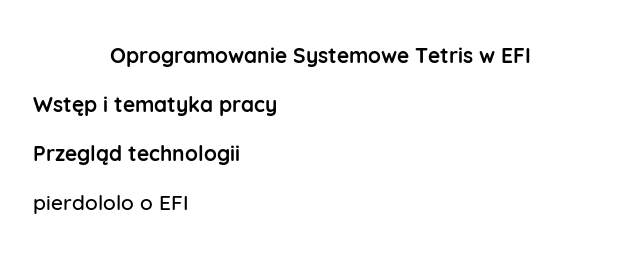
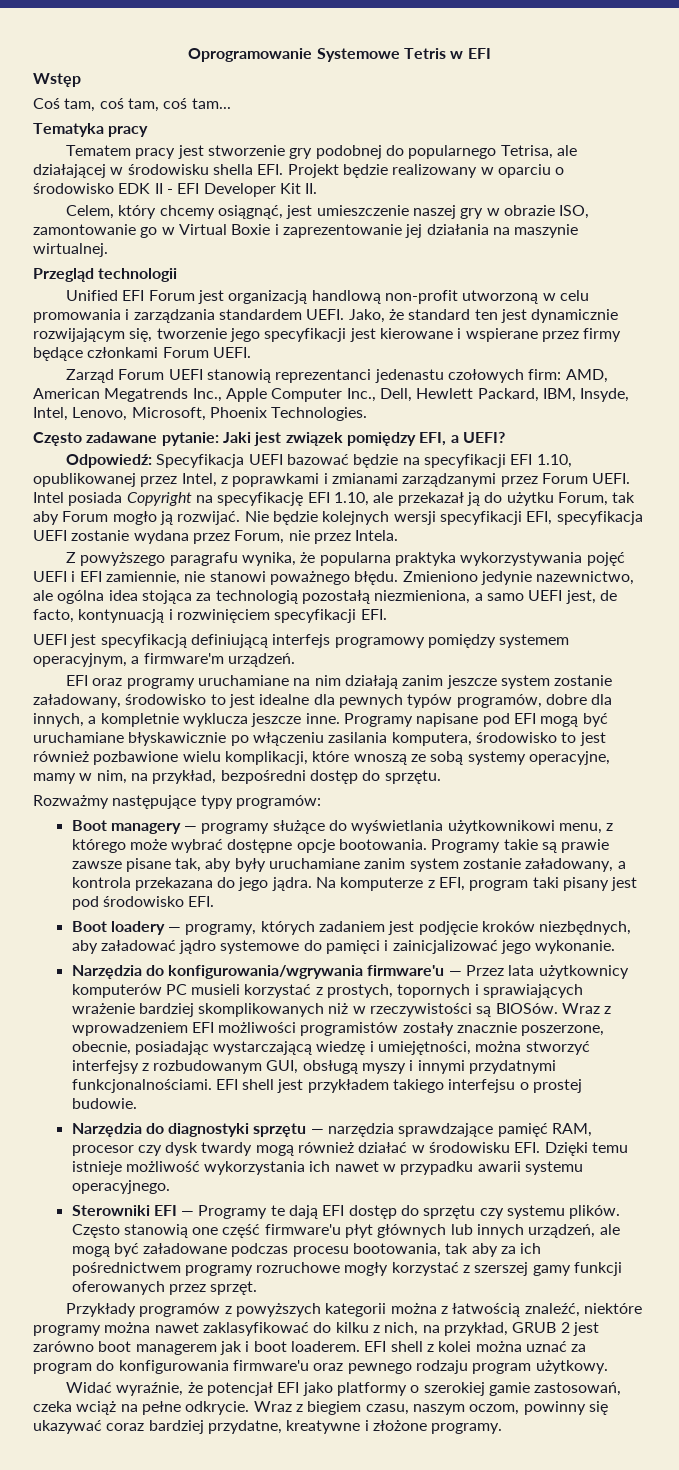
- Wstęp i tematyka pracy
+ Wstęp
+ Coś tam, coś tam, coś tam...
+ Tematyka pracy
+ Tematem pracy jest stworzenie gry podobnej do popularnego Tetrisa, ale działającej w środowisku shella EFI. Projekt będzie realizowany w oparciu o środowisko EDK II - EFI Developer Kit II.
+ Celem, który chcemy osiągnąć, jest umieszczenie naszej gry w obrazie ISO, zamontowanie go w Virtual Boxie i zaprezentowanie jej działania na maszynie wirtualnej.
  Przegląd technologii
- pierdololo o EFI
+ Unified EFI Forum jest organizacją handlową non-profit utworzoną w celu promowania i zarządzania standardem UEFI. Jako, że standard ten jest dynamicznie rozwijającym się, tworzenie jego specyfikacji jest kierowane i wspierane przez firmy będące członkami Forum UEFI.
+ Zarząd Forum UEFI stanowią reprezentanci jedenastu czołowych firm: AMD, American Megatrends Inc., Apple Computer Inc., Dell, Hewlett Packard, IBM, Insyde, Intel, Lenovo, Microsoft, Phoenix Technologies.
+ Często zadawane pytanie: Jaki jest związek pomiędzy EFI, a UEFI?
+ Odpowiedź: Specyfikacja UEFI bazować będzie na specyfikacji EFI 1.10, opublikowanej przez Intel, z poprawkami i zmianami zarządzanymi przez Forum UEFI. Intel posiada Copyright na specyfikację EFI 1.10, ale przekazał ją do użytku Forum, tak aby Forum mogło ją rozwijać. Nie będzie kolejnych wersji specyfikacji EFI, specyfikacja UEFI zostanie wydana przez Forum, nie przez Intela.
+ Z powyższego paragrafu wynika, że popularna praktyka wykorzystywania pojęć UEFI i EFI zamiennie, nie stanowi poważnego błędu. Zmieniono jedynie nazewnictwo, ale ogólna idea stojąca za technologią pozostałą niezmieniona, a samo UEFI jest, de facto, kontynuacją i rozwinięciem specyfikacji EFI.
+ UEFI jest specyfikacją definiującą interfejs programowy pomiędzy systemem operacyjnym, a firmware'm urządzeń.
+ EFI oraz programy uruchamiane na nim działają zanim jeszcze system zostanie załadowany, środowisko to jest idealne dla pewnych typów programów, dobre dla innych, a kompletnie wyklucza jeszcze inne. Programy napisane pod EFI mogą być uruchamiane błyskawicznie po włączeniu zasilania komputera, środowisko to jest również pozbawione wielu komplikacji, które wnoszą ze sobą systemy operacyjne, mamy w nim, na przykład, bezpośredni dostęp do sprzętu.
+ Rozważmy następujące typy programów:
+ Boot managery — programy służące do wyświetlania użytkownikowi menu, z którego może wybrać dostępne opcje bootowania. Programy takie są prawie zawsze pisane tak, aby były uruchamiane zanim system zostanie załadowany, a kontrola przekazana do jego jądra. Na komputerze z EFI, program taki pisany jest pod środowisko EFI.
+ Boot loadery — programy, których zadaniem jest podjęcie kroków niezbędnych, aby załadować jądro systemowe do pamięci i zainicjalizować jego wykonanie.
+ Narzędzia do konfigurowania/wgrywania firmware'u — Przez lata użytkownicy komputerów PC musieli korzystać z prostych, topornych i sprawiających wrażenie bardziej skomplikowanych niż w rzeczywistości są BIOSów. Wraz z wprowadzeniem EFI możliwości programistów zostały znacznie poszerzone, obecnie, posiadając wystarczającą wiedzę i umiejętności, można stworzyć interfejsy z rozbudowanym GUI, obsługą myszy i innymi przydatnymi funkcjonalnościami. EFI shell jest przykładem takiego interfejsu o prostej budowie.
+ Narzędzia do diagnostyki sprzętu — narzędzia sprawdzające pamięć RAM, procesor czy dysk twardy mogą również działać w środowisku EFI. Dzięki temu istnieje możliwość wykorzystania ich nawet w przypadku awarii systemu operacyjnego.
+ Sterowniki EFI — Programy te dają EFI dostęp do sprzętu czy systemu plików. Często stanowią one część firmware'u płyt głównych lub innych urządzeń, ale mogą być załadowane podczas procesu bootowania, tak aby za ich pośrednictwem programy rozruchowe mogły korzystać z szerszej gamy funkcji oferowanych przez sprzęt.
+ Przykłady programów z powyższych kategorii można z łatwością znaleźć, niektóre programy można nawet zaklasyfikować do kilku z nich, na przykład, GRUB 2 jest zarówno boot managerem jak i boot loaderem. EFI shell z kolei można uznać za program do konfigurowania firmware'u oraz pewnego rodzaju program użytkowy.
+ Widać wyraźnie, że potencjał EFI jako platformy o szerokiej gamie zastosowań, czeka wciąż na pełne odkrycie. Wraz z biegiem czasu, naszym oczom, powinny się ukazywać coraz bardziej przydatne, kreatywne i złożone programy.

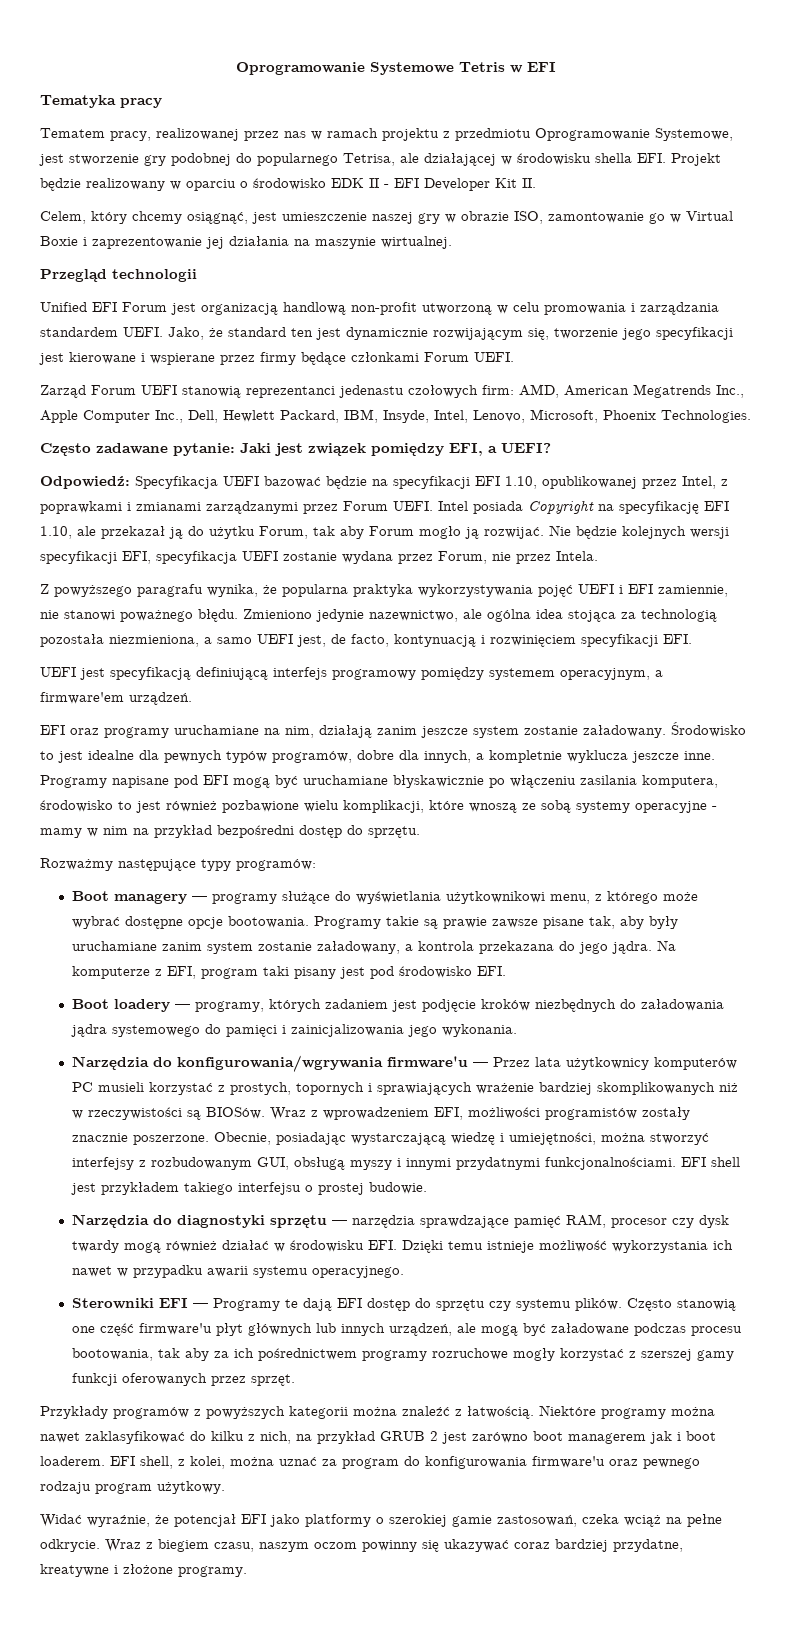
- Wstęp
- Coś tam, coś tam, coś tam...
  Tematyka pracy
- Tematem pracy jest stworzenie gry podobnej do popularnego Tetrisa, ale działającej w środowisku shella EFI. Projekt będzie realizowany w oparciu o środowisko EDK II - EFI Developer Kit II.
+ Tematem pracy, realizowanej przez nas w ramach projektu z przedmiotu Oprogramowanie Systemowe, jest stworzenie gry podobnej do popularnego Tetrisa, ale działającej w środowisku shella EFI. Projekt będzie realizowany w oparciu o środowisko EDK II - EFI Developer Kit II.
- Zmieniono jedynie nazewnictwo, ale ogólna idea stojąca za technologią pozostałą niezmieniona, a samo UEFI jest, de facto, kontynuacją i rozwinięciem specyfikacji EFI.
+ Zmieniono jedynie nazewnictwo, ale ogólna idea stojąca za technologią pozostała niezmieniona, a samo UEFI jest, de facto, kontynuacją i rozwinięciem specyfikacji EFI.
- UEFI jest specyfikacją definiującą interfejs programowy pomiędzy systemem operacyjnym, a firmware'm urządzeń.
+ UEFI jest specyfikacją definiującą interfejs programowy pomiędzy systemem operacyjnym, a firmware'em urządzeń.
- EFI oraz programy uruchamiane na nim działają zanim jeszcze system zostanie załadowany, środowisko to jest idealne dla pewnych typów programów, dobre dla innych, a kompletnie wyklucza jeszcze inne.
+ EFI oraz programy uruchamiane na nim, działają zanim jeszcze system zostanie załadowany. Środowisko to jest idealne dla pewnych typów programów, dobre dla innych, a kompletnie wyklucza jeszcze inne.
- Programy napisane pod EFI mogą być uruchamiane błyskawicznie po włączeniu zasilania komputera, środowisko to jest również pozbawione wielu komplikacji, które wnoszą ze sobą systemy operacyjne, mamy w nim, na przykład, bezpośredni dostęp do sprzętu.
+ Programy napisane pod EFI mogą być uruchamiane błyskawicznie po włączeniu zasilania komputera, środowisko to jest również pozbawione wielu komplikacji, które wnoszą ze sobą systemy operacyjne - mamy w nim na przykład bezpośredni dostęp do sprzętu.
- Boot loadery — programy, których zadaniem jest podjęcie kroków niezbędnych, aby załadować jądro systemowe do pamięci i zainicjalizować jego wykonanie.
+ Boot loadery — programy, których zadaniem jest podjęcie kroków niezbędnych do załadowania jądra systemowego do pamięci i zainicjalizowania jego wykonania.
- Wraz z wprowadzeniem EFI możliwości programistów zostały znacznie poszerzone, obecnie, posiadając wystarczającą wiedzę i umiejętności, można stworzyć interfejsy z rozbudowanym GUI, obsługą myszy i innymi przydatnymi funkcjonalnościami.
+ Wraz z wprowadzeniem EFI, możliwości programistów zostały znacznie poszerzone. Obecnie, posiadając wystarczającą wiedzę i umiejętności, można stworzyć interfejsy z rozbudowanym GUI, obsługą myszy i innymi przydatnymi funkcjonalnościami.
- Przykłady programów z powyższych kategorii można z łatwością znaleźć, niektóre programy można nawet zaklasyfikować do kilku z nich, na przykład, GRUB 2 jest zarówno boot managerem jak i boot loaderem.
+ Przykłady programów z powyższych kategorii można znaleźć z łatwością. Niektóre programy można nawet zaklasyfikować do kilku z nich, na przykład GRUB 2 jest zarówno boot managerem jak i boot loaderem.
- EFI shell z kolei można uznać za program do konfigurowania firmware'u oraz pewnego rodzaju program użytkowy.
+ EFI shell, z kolei, można uznać za program do konfigurowania firmware'u oraz pewnego rodzaju program użytkowy.
- Wraz z biegiem czasu, naszym oczom, powinny się ukazywać coraz bardziej przydatne, kreatywne i złożone programy.
+ Wraz z biegiem czasu, naszym oczom powinny się ukazywać coraz bardziej przydatne, kreatywne i złożone programy.

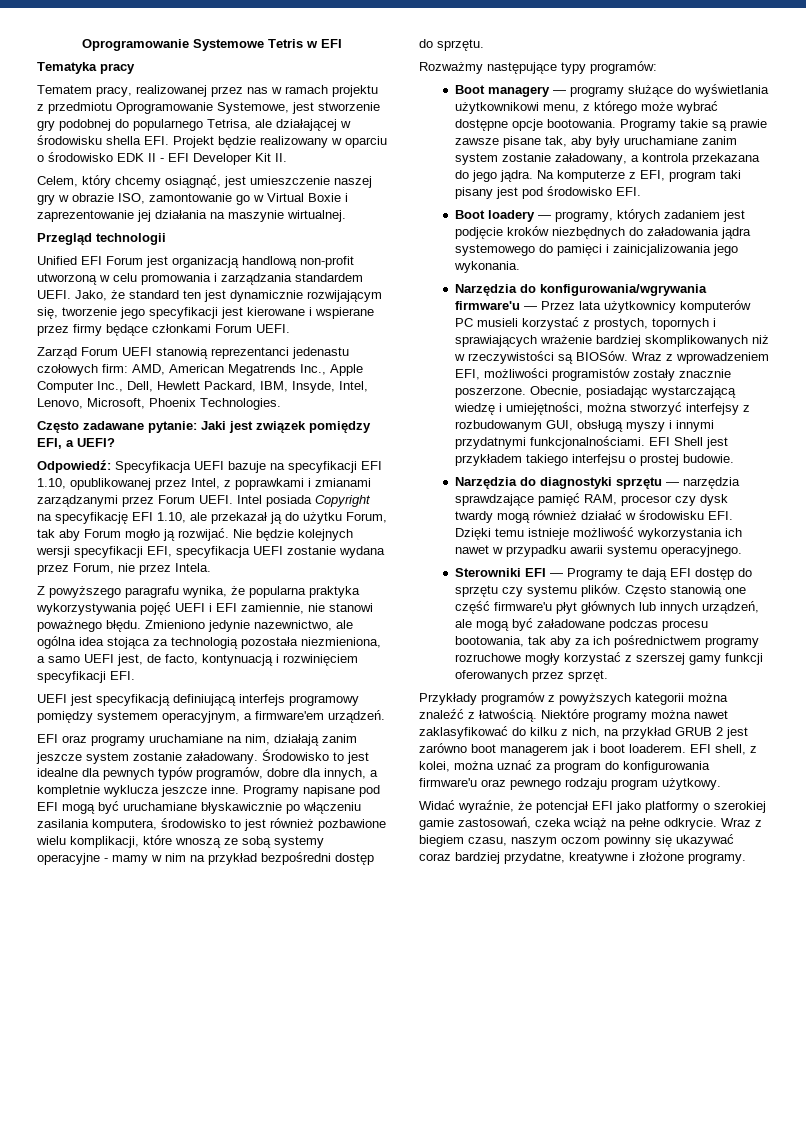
- Odpowiedź: Specyfikacja UEFI bazować będzie na specyfikacji EFI 1.10, opublikowanej przez Intel, z poprawkami i zmianami zarządzanymi przez Forum UEFI.
+ Odpowiedź: Specyfikacja UEFI bazuje na specyfikacji EFI 1.10, opublikowanej przez Intel, z poprawkami i zmianami zarządzanymi przez Forum UEFI.
- EFI shell jest przykładem takiego interfejsu o prostej budowie.
+ EFI Shell jest przykładem takiego interfejsu o prostej budowie.

